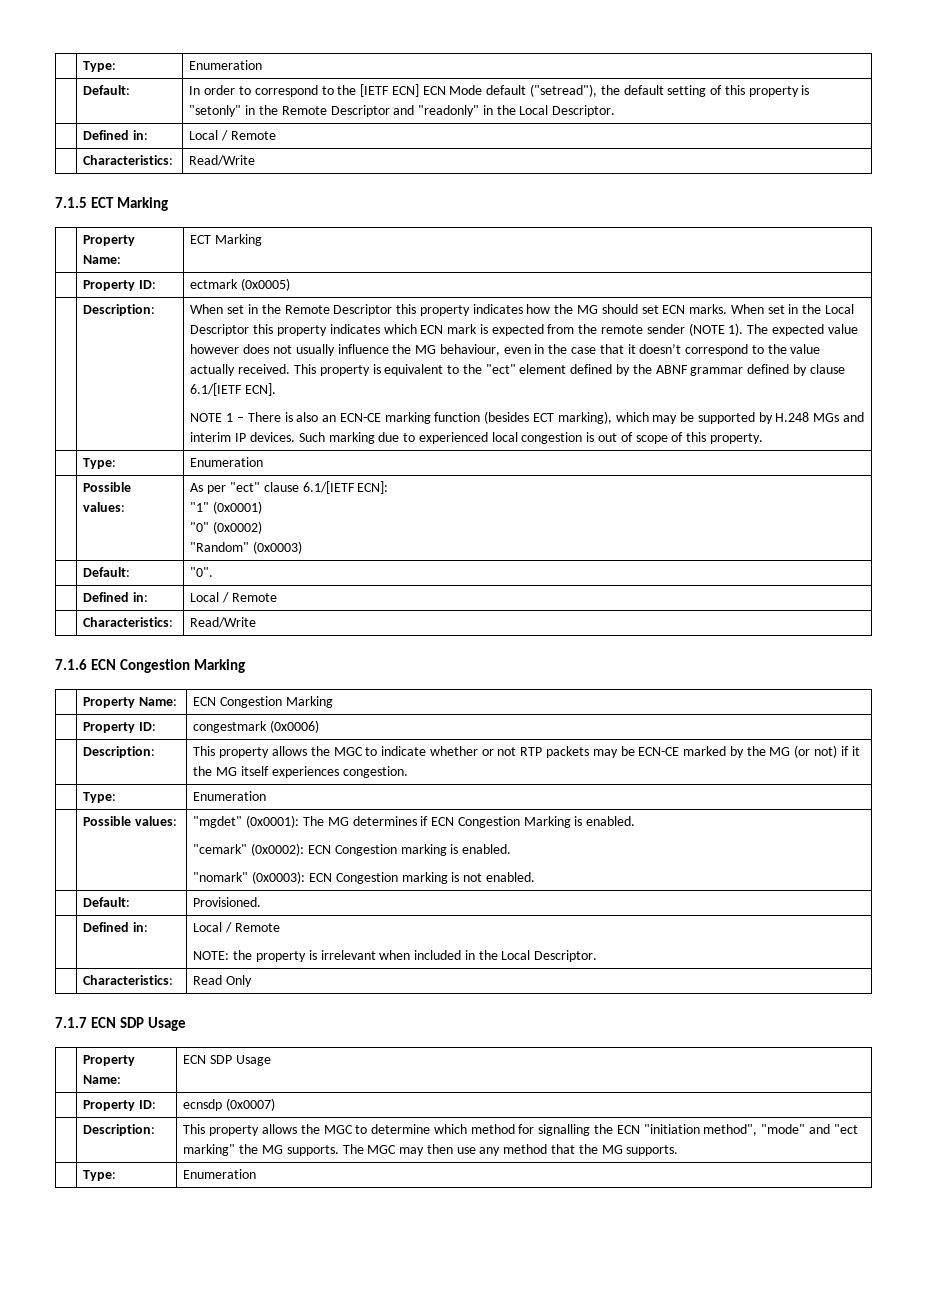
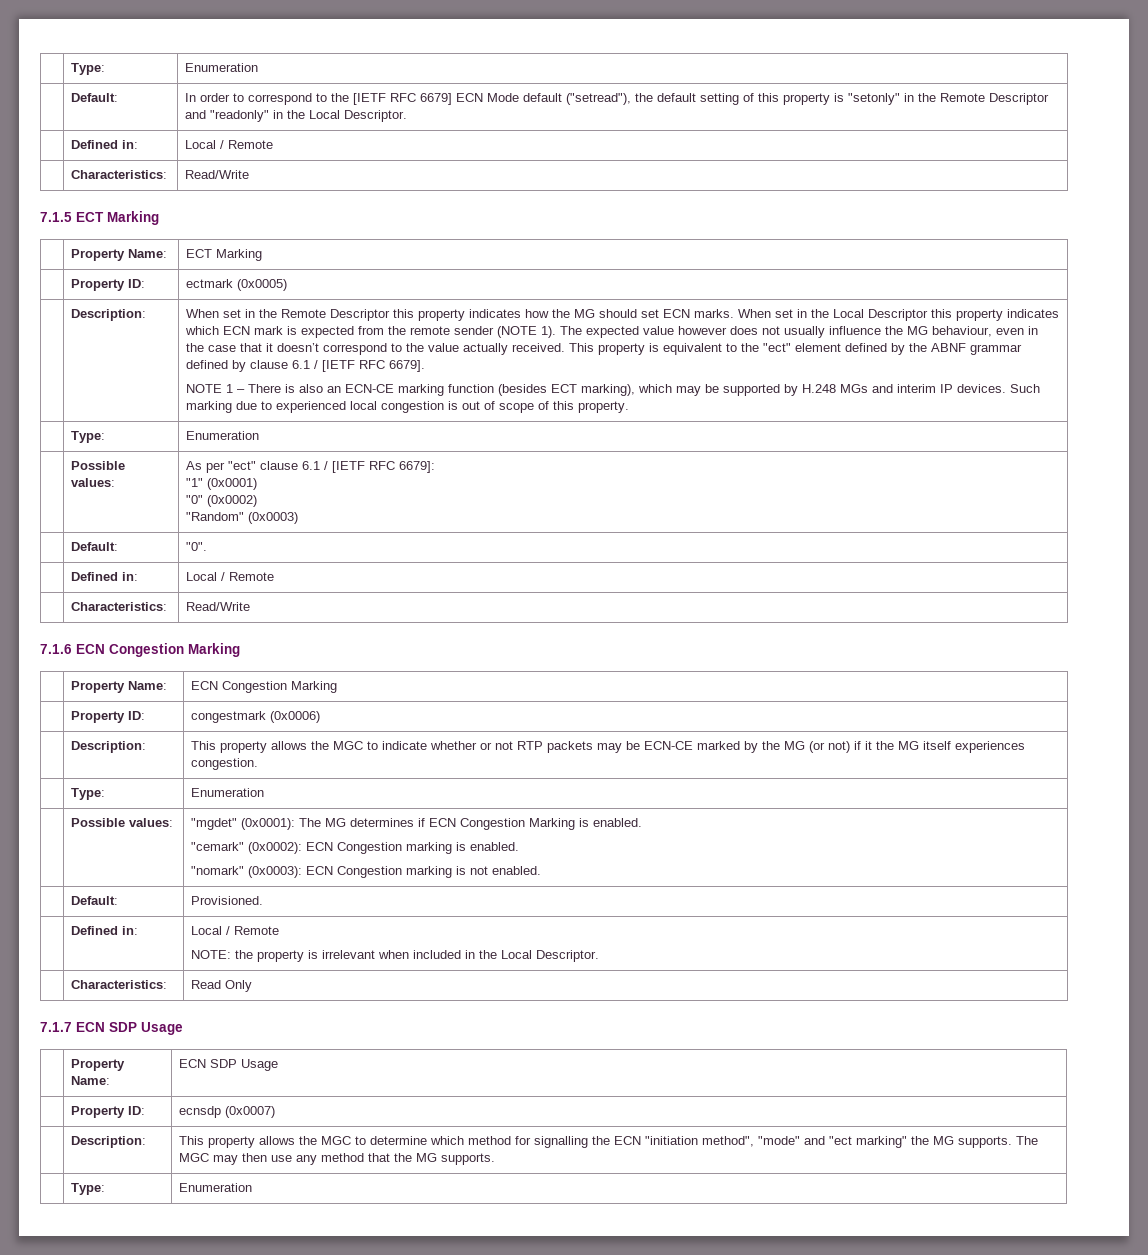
- | Default: | In order to correspond to the [IETF ECN] ECN Mode default ("setread"), the default setting of this property is "setonly" in the Remote Descriptor and "readonly" in the Local Descriptor.
+ | Default: | In order to correspond to the [IETF RFC 6679] ECN Mode default ("setread"), the default setting of this property is "setonly" in the Remote Descriptor and "readonly" in the Local Descriptor.
- This property is equivalent to the "ect" element defined by the ABNF grammar defined by clause 6.1/[IETF ECN].
+ This property is equivalent to the "ect" element defined by the ABNF grammar defined by clause 6.1 / [IETF RFC 6679].
- | Possible values: | As per "ect" clause 6.1/[IETF ECN]:
+ | Possible values: | As per "ect" clause 6.1 / [IETF RFC 6679]:

